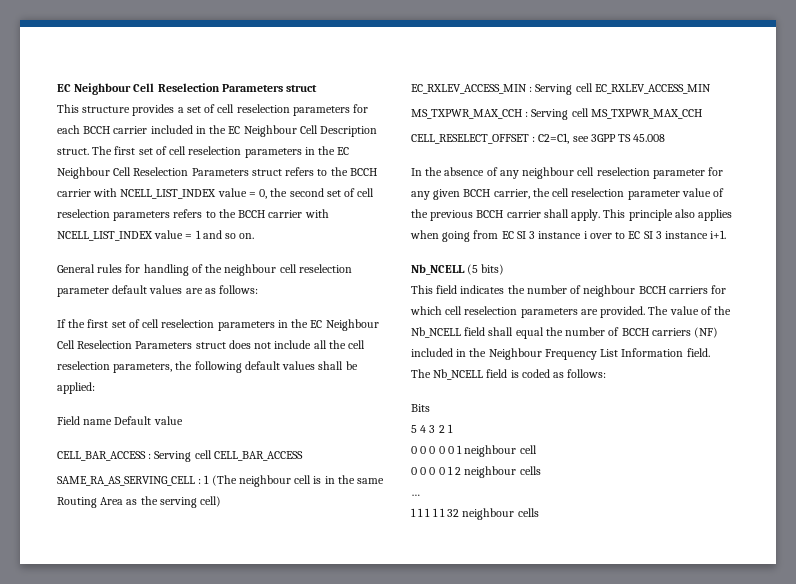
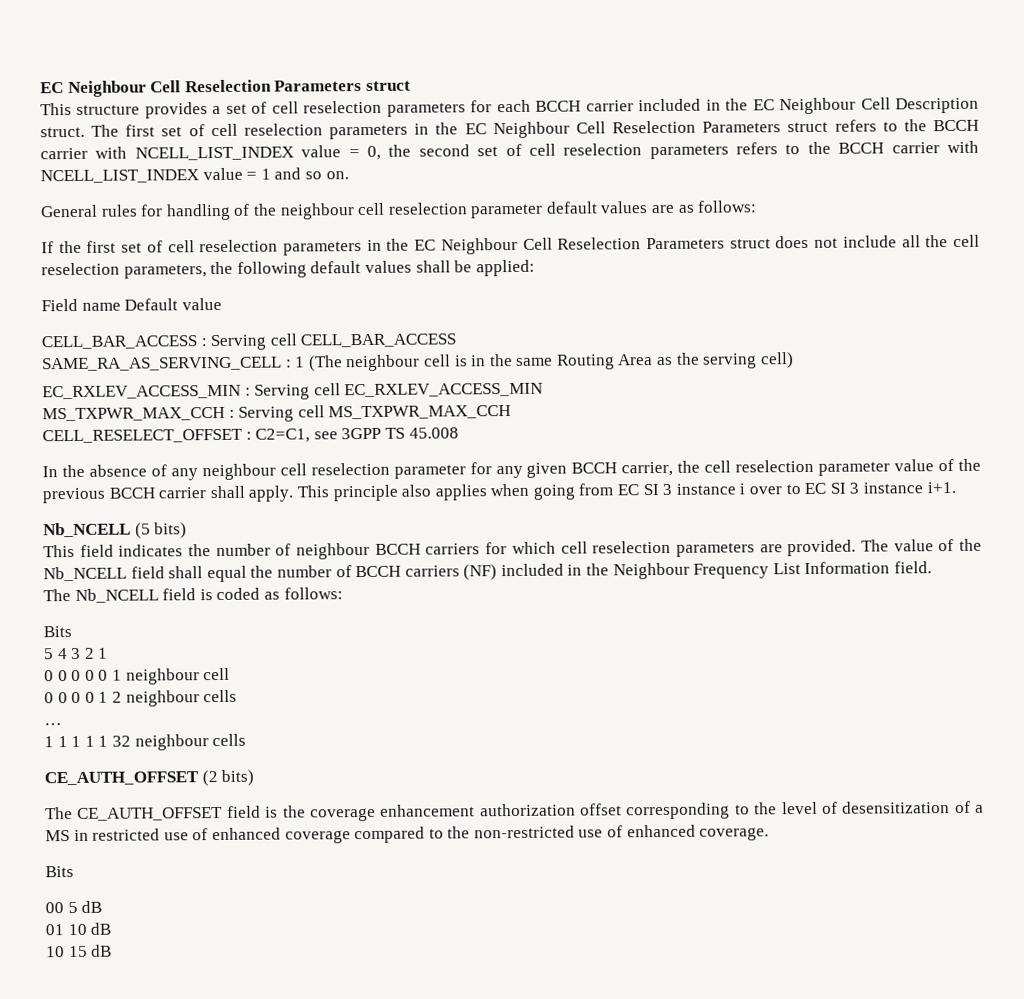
+ CE_AUTH_OFFSET (2 bits)
+ The CE_AUTH_OFFSET field is the coverage enhancement authorization offset corresponding to the level of desensitization of a MS in restricted use of enhanced coverage compared to the non-restricted use of enhanced coverage.
+ Bits
+ 00 5 dB
+ 01 10 dB
+ 10 15 dB

